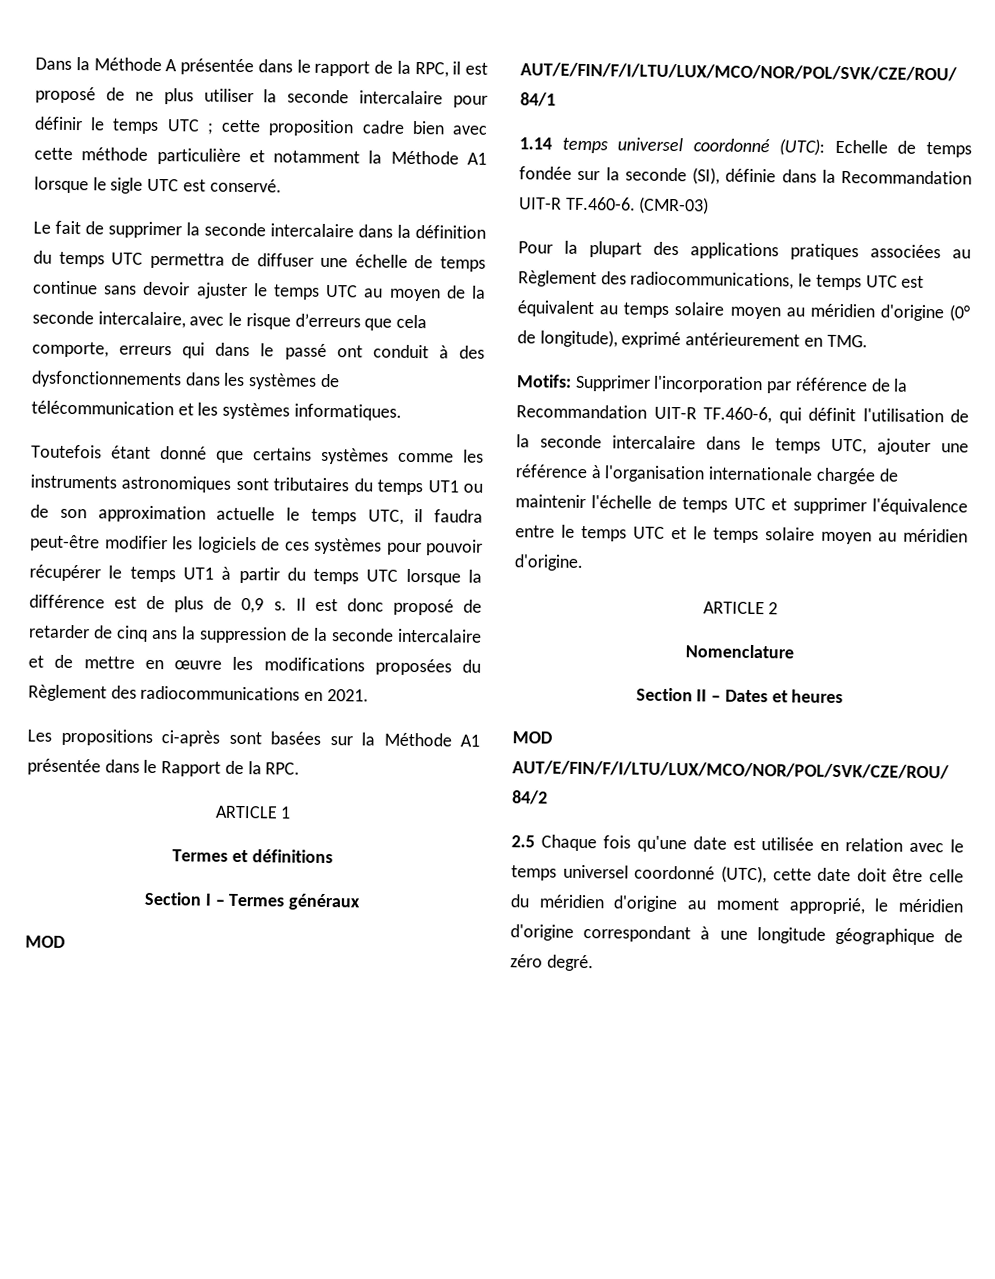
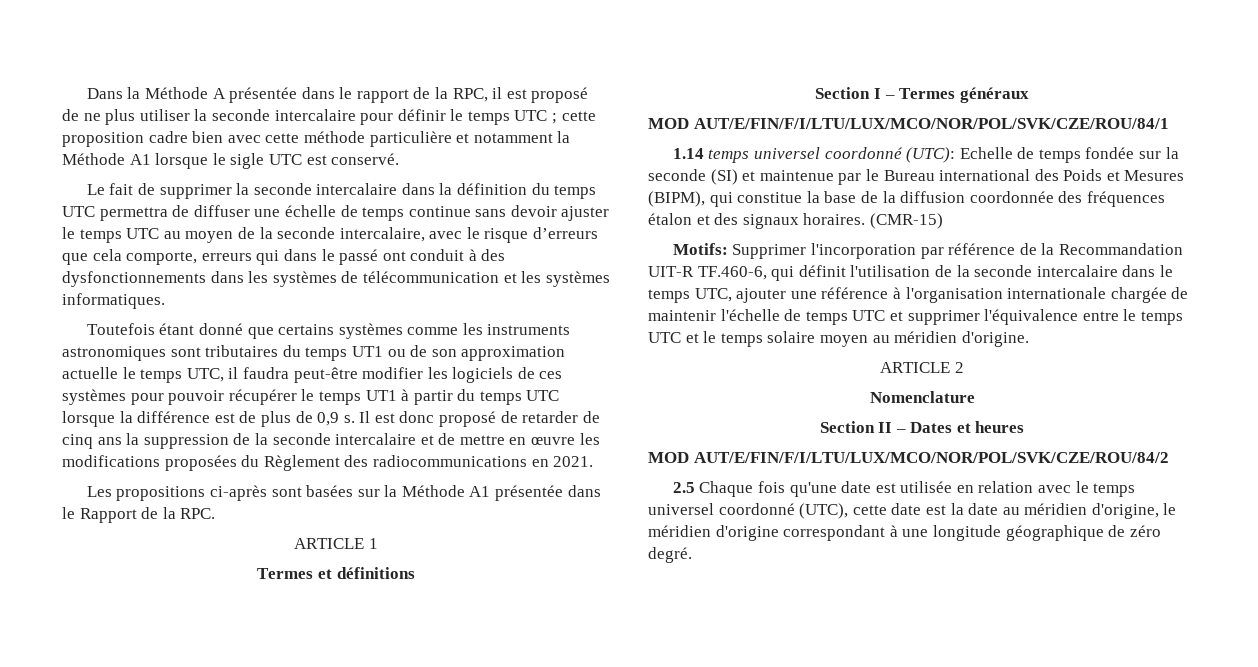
- 1.14 temps universel coordonné (UTC): Echelle de temps fondée sur la seconde (SI), définie dans la Recommandation UIT-R TF.460-6. (CMR-03)
- Pour la plupart des applications pratiques associées au Règlement des radiocommunications, le temps UTC est équivalent au temps solaire moyen au méridien d'origine (0° de longitude), exprimé antérieurement en TMG.
+ 1.14 temps universel coordonné (UTC): Echelle de temps fondée sur la seconde (SI) et maintenue par le Bureau international des Poids et Mesures (BIPM), qui constitue la base de la diffusion coordonnée des fréquences étalon et des signaux horaires. (CMR-15)
- 2.5 Chaque fois qu'une date est utilisée en relation avec le temps universel coordonné (UTC), cette date doit être celle du méridien d'origine au moment approprié, le méridien d'origine correspondant à une longitude géographique de zéro degré.
+ 2.5 Chaque fois qu'une date est utilisée en relation avec le temps universel coordonné (UTC), cette date est la date au méridien d'origine, le méridien d'origine correspondant à une longitude géographique de zéro degré.

